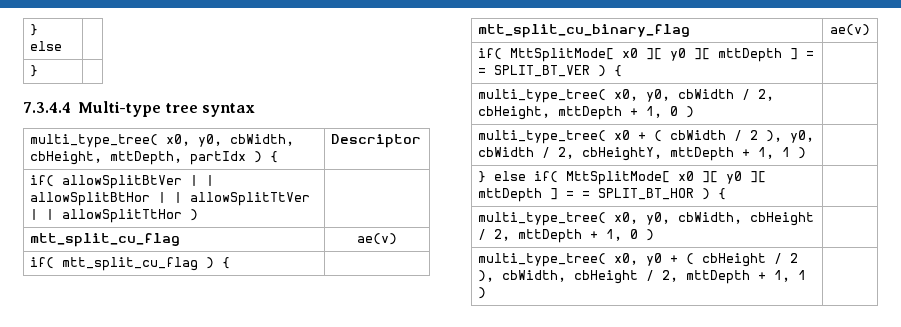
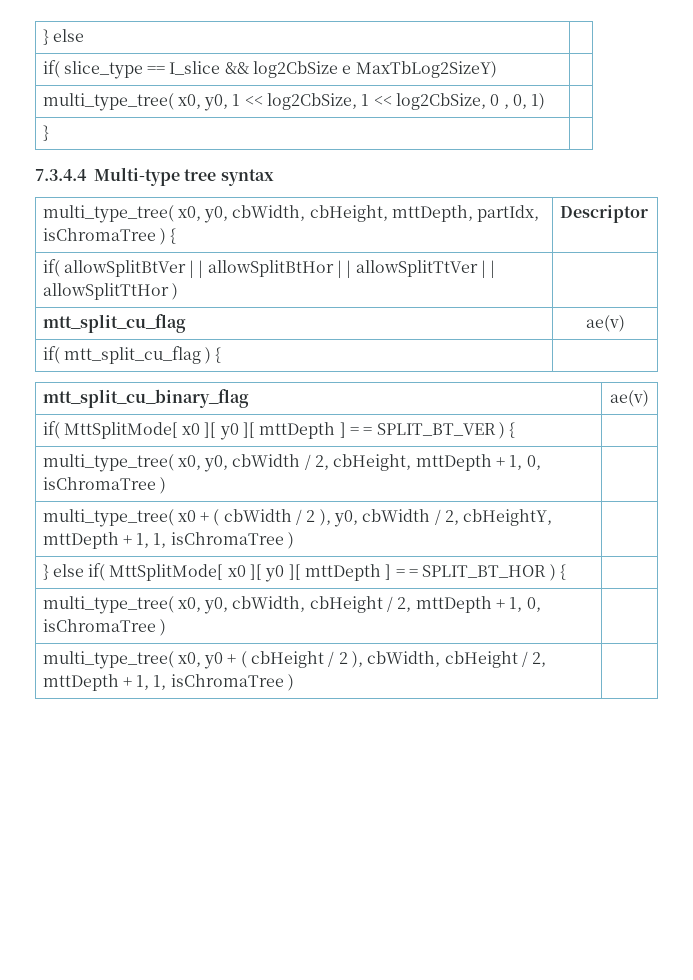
+ if( slice_type == I_slice && log2CbSize e MaxTbLog2SizeY) |
+ multi_type_tree( x0, y0, 1 << log2CbSize, 1 << log2CbSize, 0 , 0, 1) |
- multi_type_tree( x0, y0, cbWidth, cbHeight, mttDepth, partIdx ) { | Descriptor
+ multi_type_tree( x0, y0, cbWidth, cbHeight, mttDepth, partIdx, isChromaTree ) { | Descriptor
- multi_type_tree( x0, y0, cbWidth / 2, cbHeight, mttDepth + 1, 0 ) |
+ multi_type_tree( x0, y0, cbWidth / 2, cbHeight, mttDepth + 1, 0, isChromaTree ) |
- multi_type_tree( x0 + ( cbWidth / 2 ), y0, cbWidth / 2, cbHeightY, mttDepth + 1, 1 ) |
+ multi_type_tree( x0 + ( cbWidth / 2 ), y0, cbWidth / 2, cbHeightY, mttDepth + 1, 1, isChromaTree ) |
- multi_type_tree( x0, y0, cbWidth, cbHeight / 2, mttDepth + 1, 0 ) |
+ multi_type_tree( x0, y0, cbWidth, cbHeight / 2, mttDepth + 1, 0, isChromaTree ) |
- multi_type_tree( x0, y0 + ( cbHeight / 2 ), cbWidth, cbHeight / 2, mttDepth + 1, 1 ) |
+ multi_type_tree( x0, y0 + ( cbHeight / 2 ), cbWidth, cbHeight / 2, mttDepth + 1, 1, isChromaTree ) |

